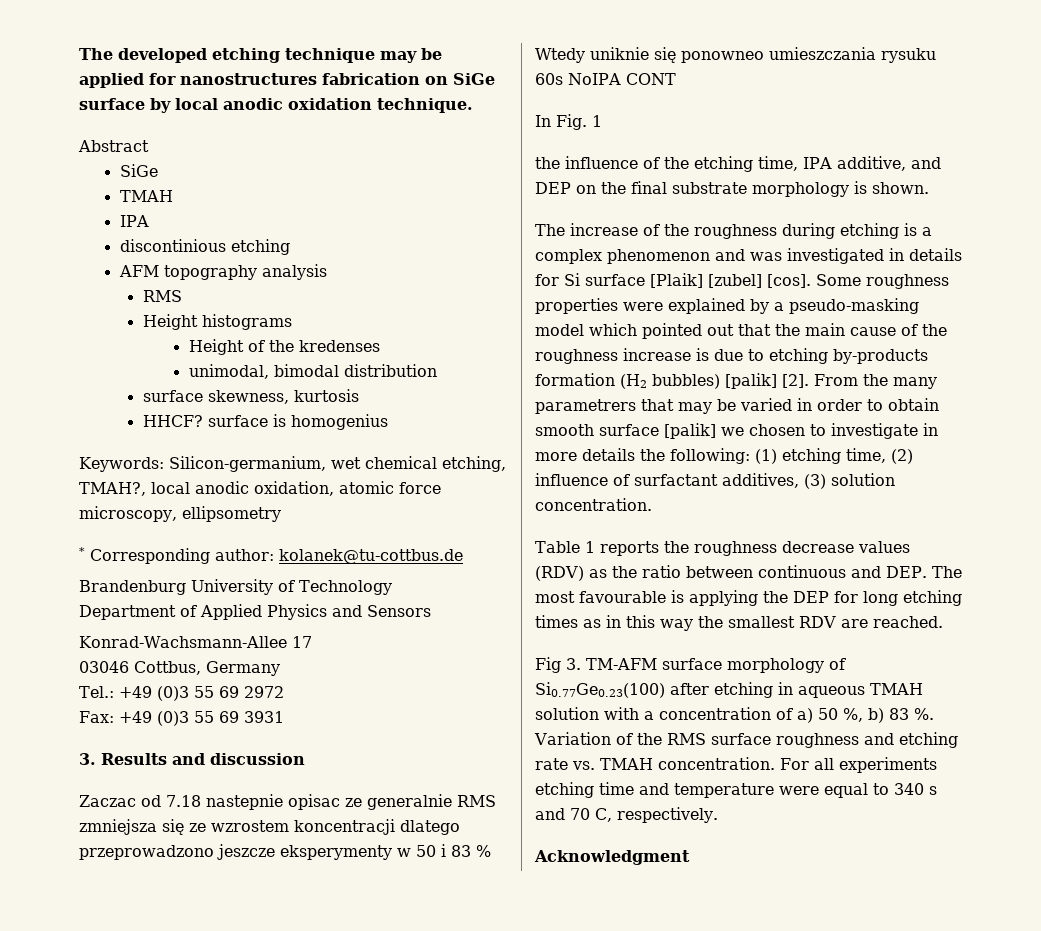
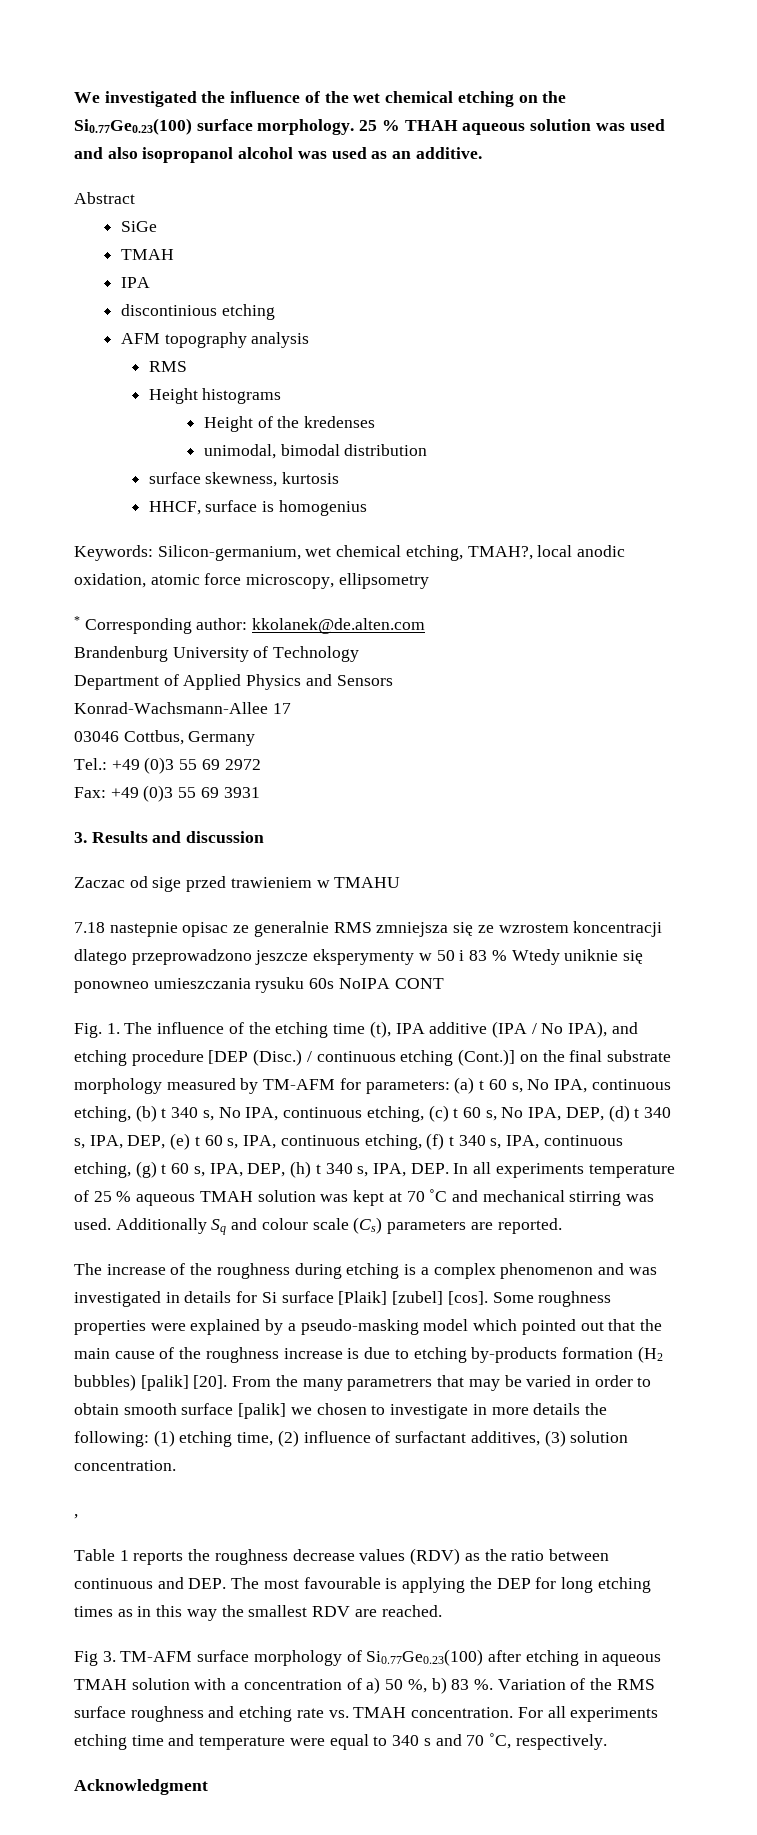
- The developed etching technique may be applied for nanostructures fabrication on SiGe surface by local anodic oxidation technique.
+ We investigated the influence of the wet chemical etching on the Si0.77Ge0.23(100) surface morphology. 25 % THAH aqueous solution was used and also isopropanol alcohol was used as an additive.
- HHCF? surface is homogenius
+ HHCF, surface is homogenius
- * Corresponding author: kolanek@tu-cottbus.de
+ * Corresponding author: kkolanek@de.alten.com
- Zaczac od 7.18 nastepnie opisac ze generalnie RMS zmniejsza się ze wzrostem koncentracji dlatego przeprowadzono jeszcze eksperymenty w 50 i 83 % Wtedy uniknie się ponowneo umieszczania rysuku 60s NoIPA CONT
+ Zaczac od sige przed trawieniem w TMAHU
+ 7.18 nastepnie opisac ze generalnie RMS zmniejsza się ze wzrostem koncentracji dlatego przeprowadzono jeszcze eksperymenty w 50 i 83 % Wtedy uniknie się ponowneo umieszczania rysuku 60s NoIPA CONT
- In Fig. 1
- the influence of the etching time, IPA additive, and DEP on the final substrate morphology is shown.
+ Fig. 1. The influence of the etching time (t), IPA additive (IPA / No IPA), and etching procedure [DEP (Disc.) / continuous etching (Cont.)] on the final substrate morphology measured by TM-AFM for parameters: (a) t 60 s, No IPA, continuous etching, (b) t 340 s, No IPA, continuous etching, (c) t 60 s, No IPA, DEP, (d) t 340 s, IPA, DEP, (e) t 60 s, IPA, continuous etching, (f) t 340 s, IPA, continuous etching, (g) t 60 s, IPA, DEP, (h) t 340 s, IPA, DEP. In all experiments temperature of 25 % aqueous TMAH solution was kept at 70 ˚C and mechanical stirring was used. Additionally Sq and colour scale (Cs) parameters are reported.
- Some roughness properties were explained by a pseudo-masking model which pointed out that the main cause of the roughness increase is due to etching by-products formation (H2 bubbles) [palik] [2].
+ Some roughness properties were explained by a pseudo-masking model which pointed out that the main cause of the roughness increase is due to etching by-products formation (H2 bubbles) [palik] [20].
+ ,
- For all experiments etching time and temperature were equal to 340 s and 70 C, respectively.
+ For all experiments etching time and temperature were equal to 340 s and 70 ˚C, respectively.

